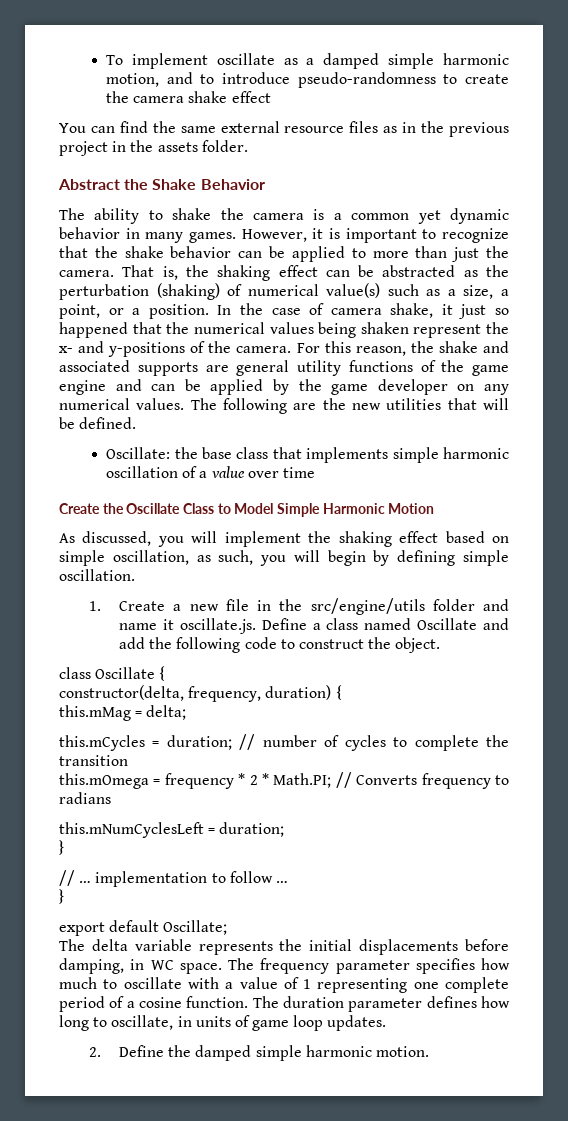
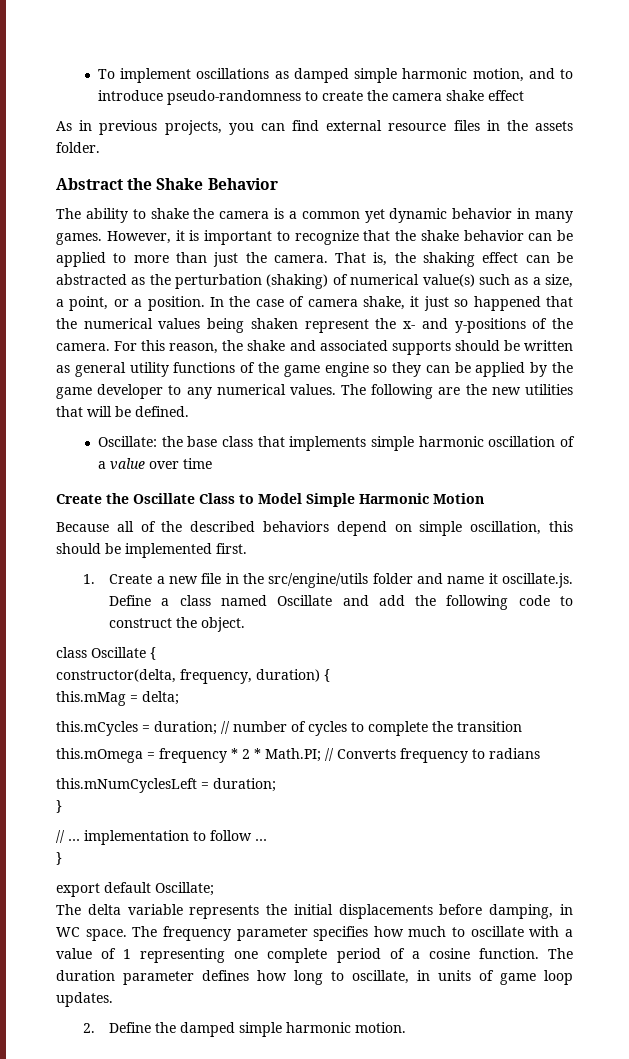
- To implement oscillate as a damped simple harmonic motion, and to introduce pseudo-randomness to create the camera shake effect
+ To implement oscillations as damped simple harmonic motion, and to introduce pseudo-randomness to create the camera shake effect
- You can find the same external resource files as in the previous project in the assets folder.
+ As in previous projects, you can find external resource files in the assets folder.
- For this reason, the shake and associated supports are general utility functions of the game engine and can be applied by the game developer on any numerical values.
+ For this reason, the shake and associated supports should be written as general utility functions of the game engine so they can be applied by the game developer to any numerical values.
- As discussed, you will implement the shaking effect based on simple oscillation, as such, you will begin by defining simple oscillation.
+ Because all of the described behaviors depend on simple oscillation, this should be implemented first.

